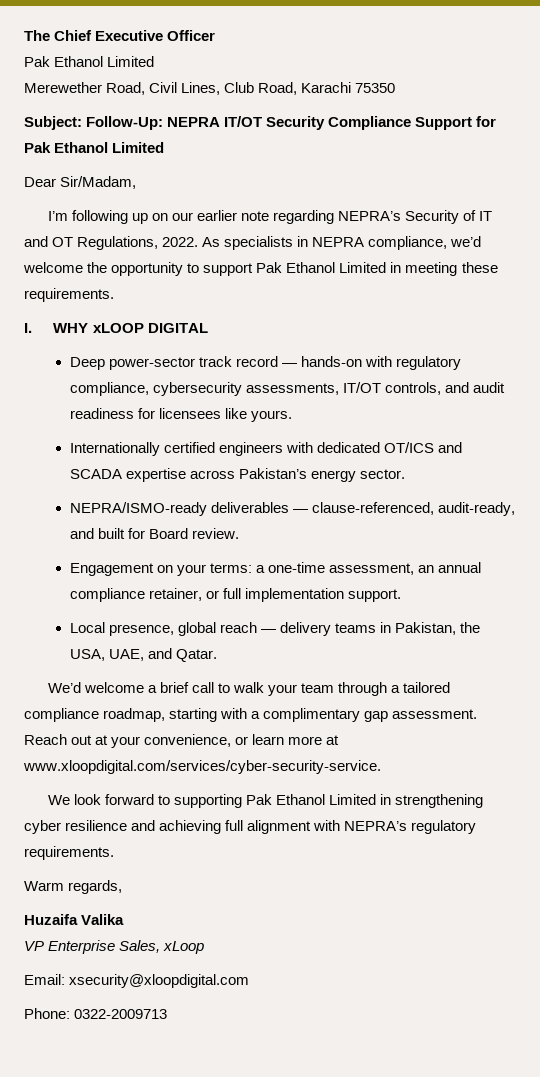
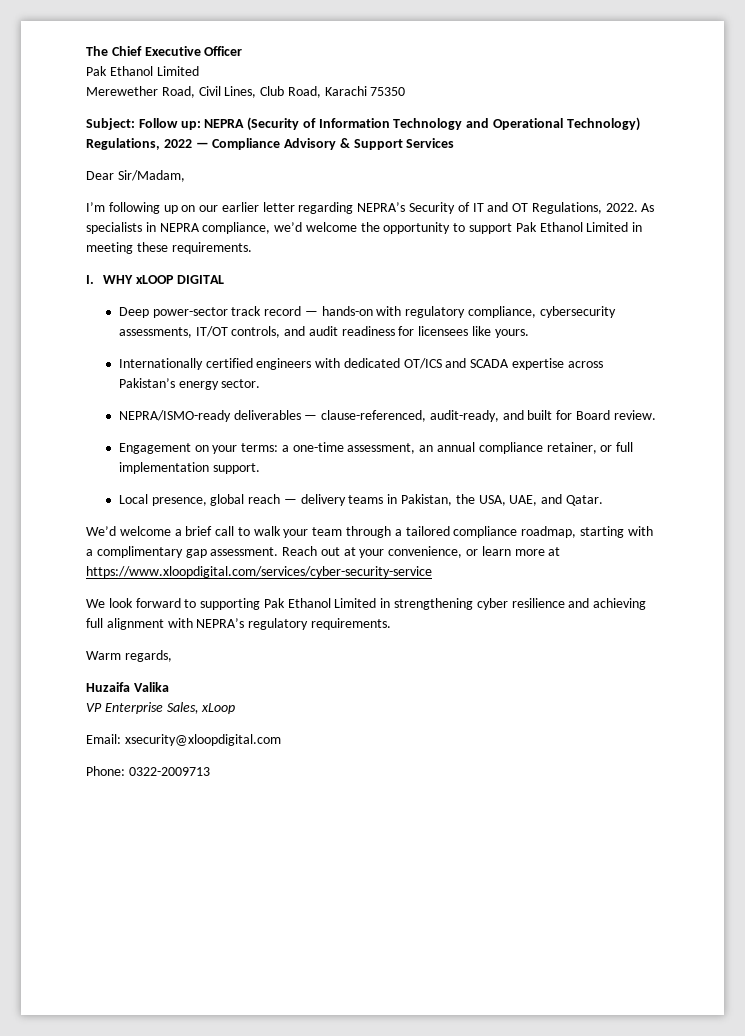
- Subject: Follow-Up: NEPRA IT/OT Security Compliance Support for Pak Ethanol Limited
+ Subject: Follow up: NEPRA (Security of Information Technology and Operational Technology) Regulations, 2022 — Compliance Advisory & Support Services
- I’m following up on our earlier note regarding NEPRA’s Security of IT and OT Regulations, 2022.
+ I’m following up on our earlier letter regarding NEPRA’s Security of IT and OT Regulations, 2022.
- Reach out at your convenience, or learn more at www.xloopdigital.com/services/cyber-security-service.
+ Reach out at your convenience, or learn more at https://www.xloopdigital.com/services/cyber-security-service

